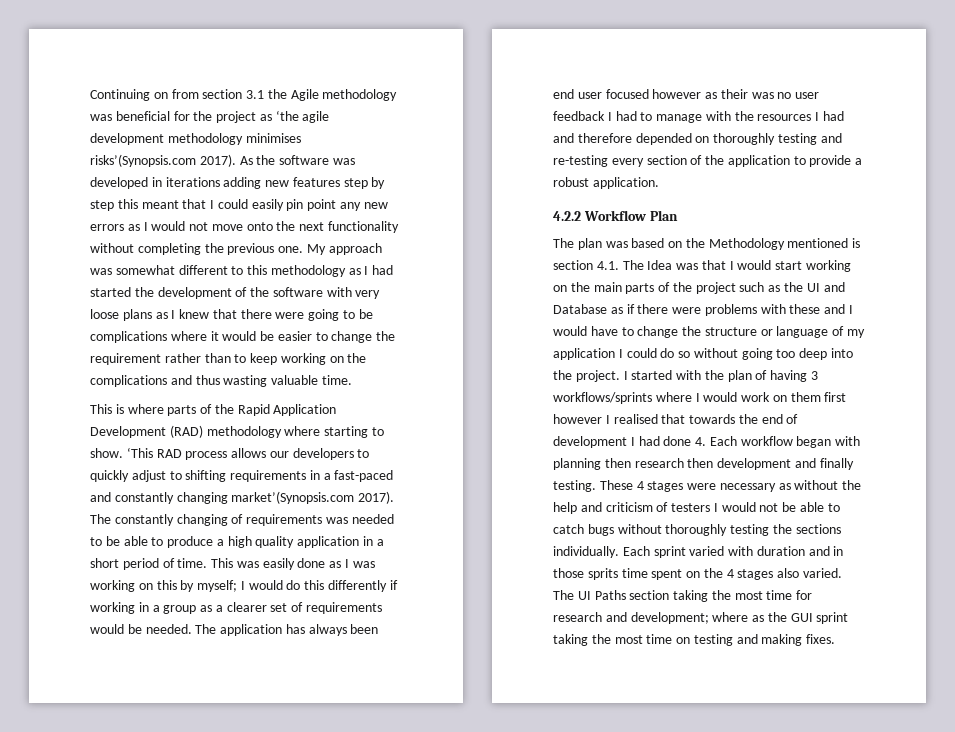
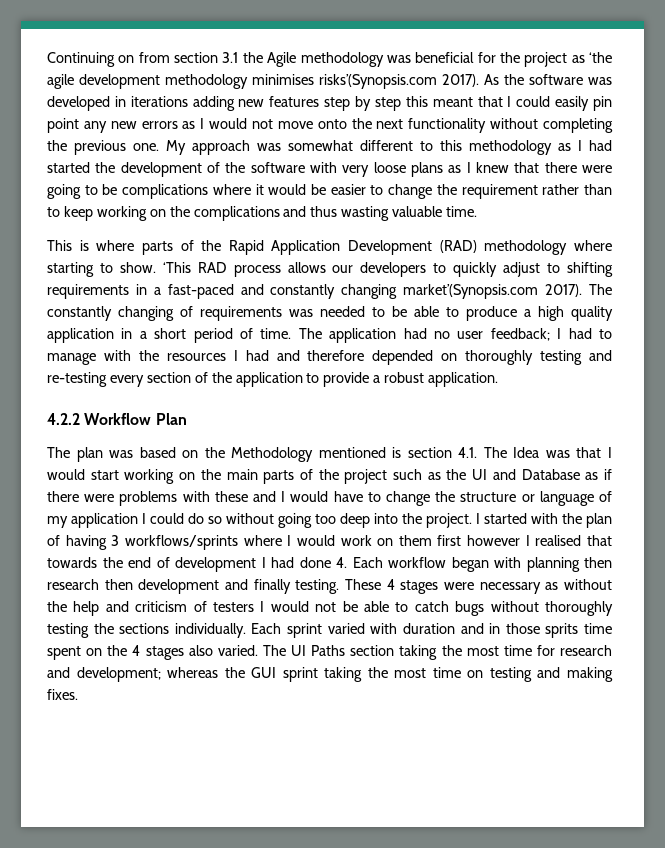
- This was easily done as I was working on this by myself; I would do this differently if working in a group as a clearer set of requirements would be needed. The application has always been end user focused however as their was no user feedback I had to manage with the resources I had and therefore depended on thoroughly testing and re-testing every section of the application to provide a robust application.
+ The application had no user feedback; I had to manage with the resources I had and therefore depended on thoroughly testing and re-testing every section of the application to provide a robust application.
- The UI Paths section taking the most time for research and development; where as the GUI sprint taking the most time on testing and making fixes.
+ The UI Paths section taking the most time for research and development; whereas the GUI sprint taking the most time on testing and making fixes.

